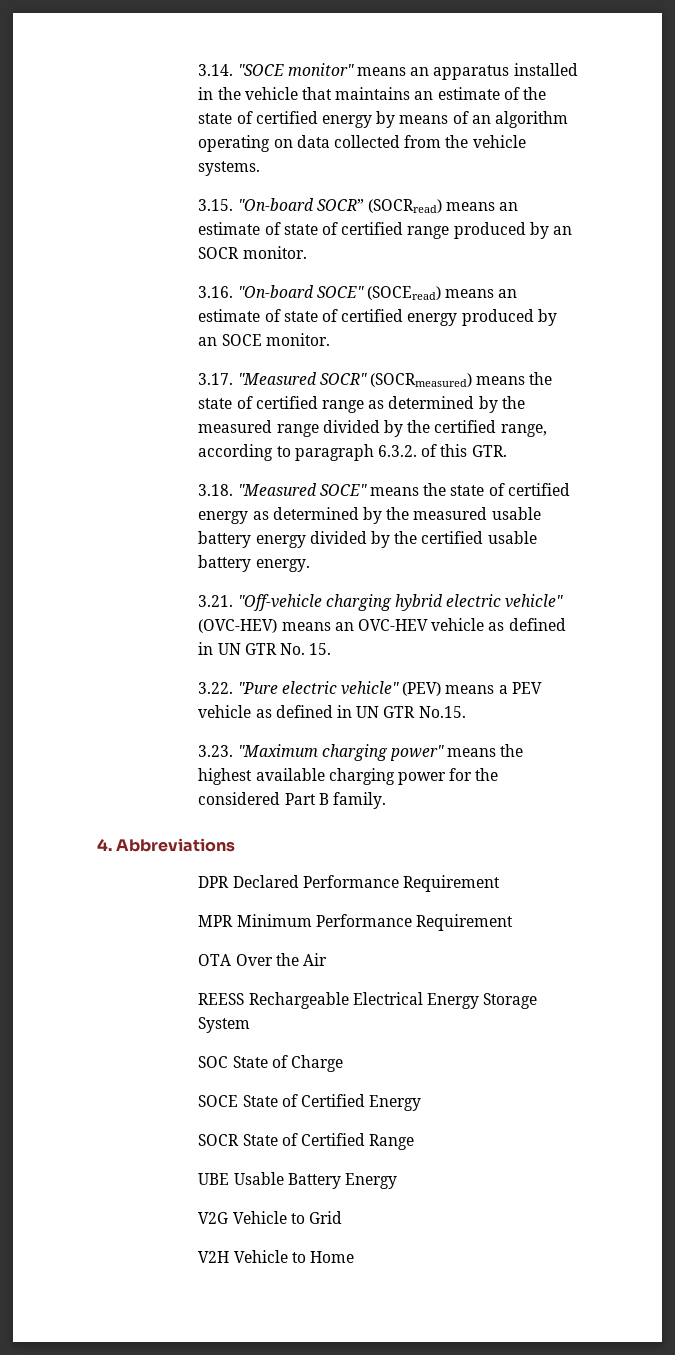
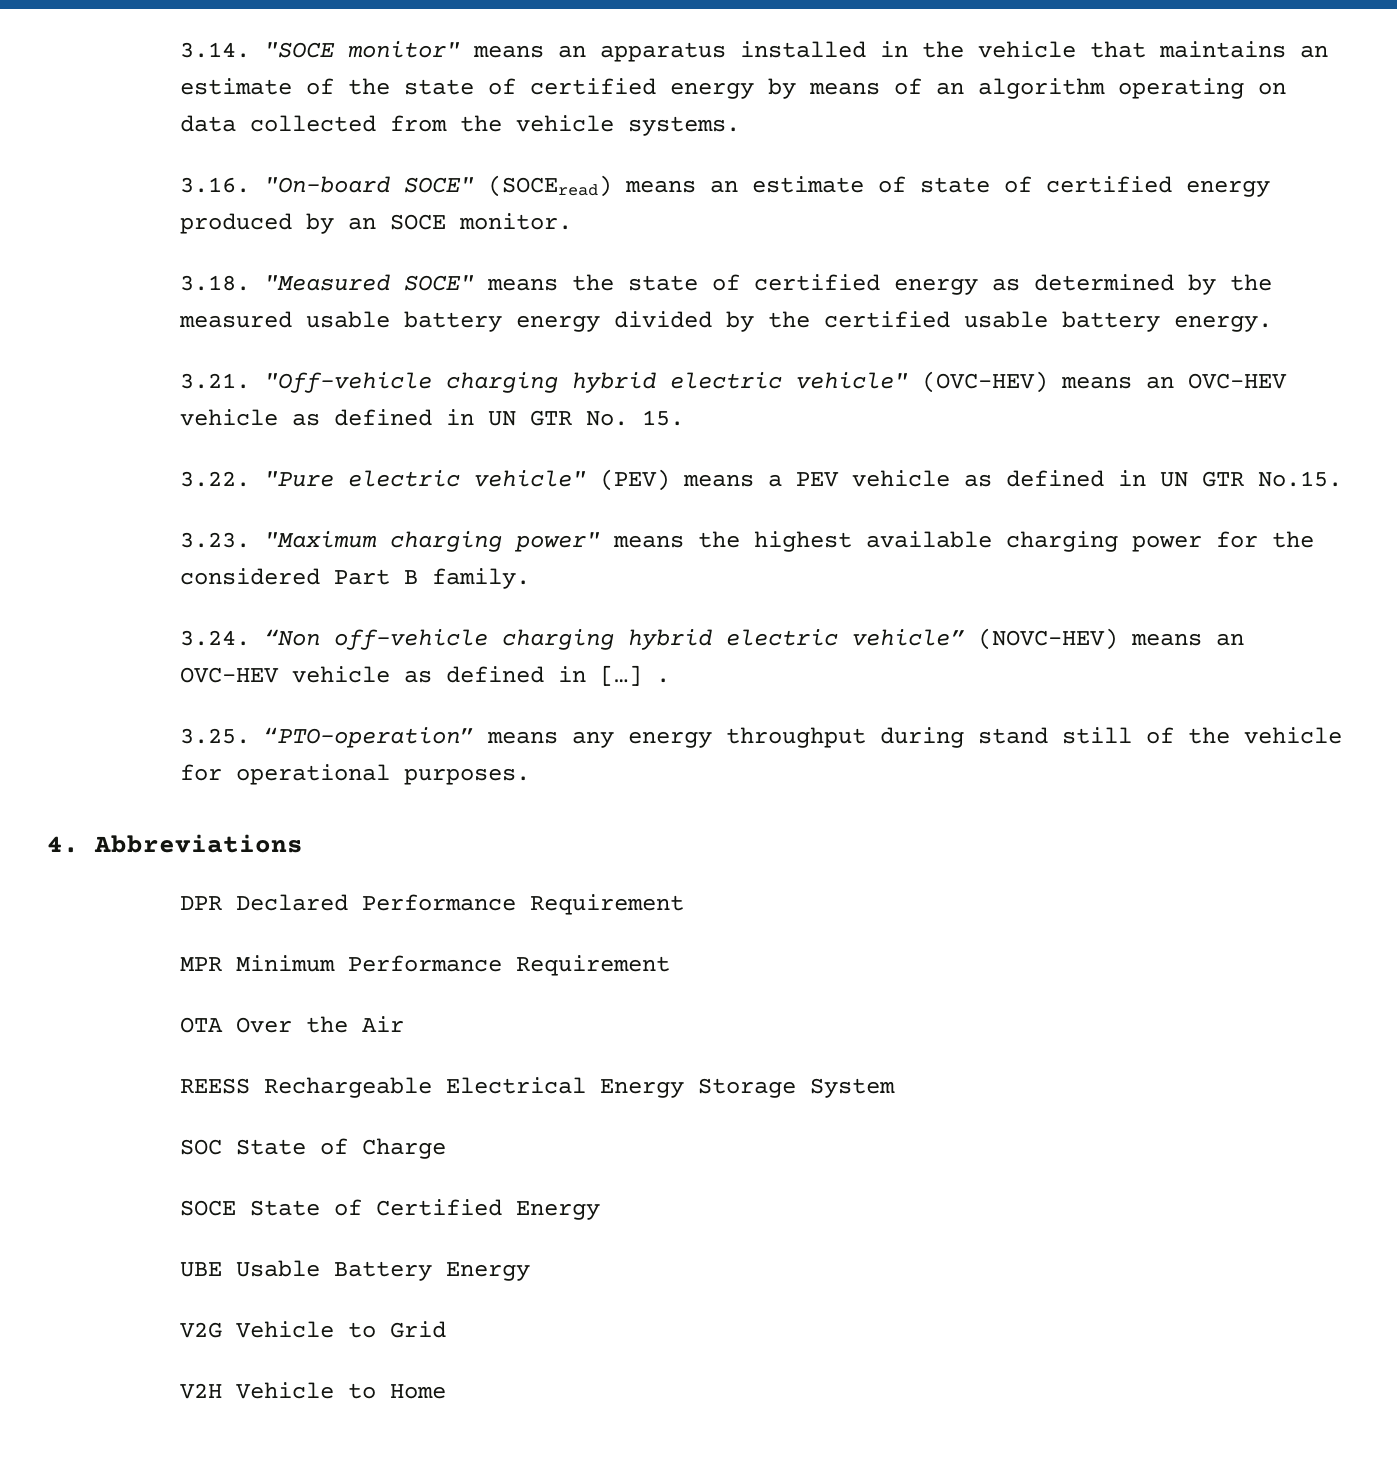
- 3.15. "On-board SOCR” (SOCRread) means an estimate of state of certified range produced by an SOCR monitor.
- 3.17. "Measured SOCR" (SOCRmeasured) means the state of certified range as determined by the measured range divided by the certified range, according to paragraph 6.3.2. of this GTR.
+ 3.24. “Non off-vehicle charging hybrid electric vehicle” (NOVC-HEV) means an OVC-HEV vehicle as defined in […] .
+ 3.25. “PTO-operation” means any energy throughput during stand still of the vehicle for operational purposes.
- SOCR State of Certified Range

